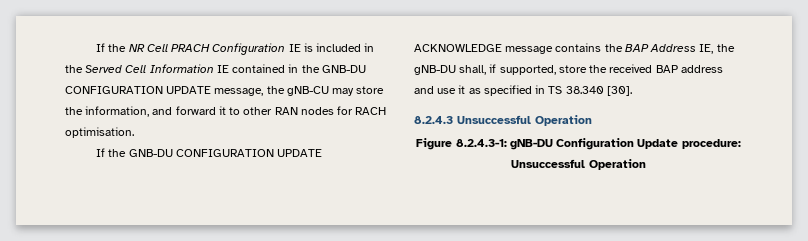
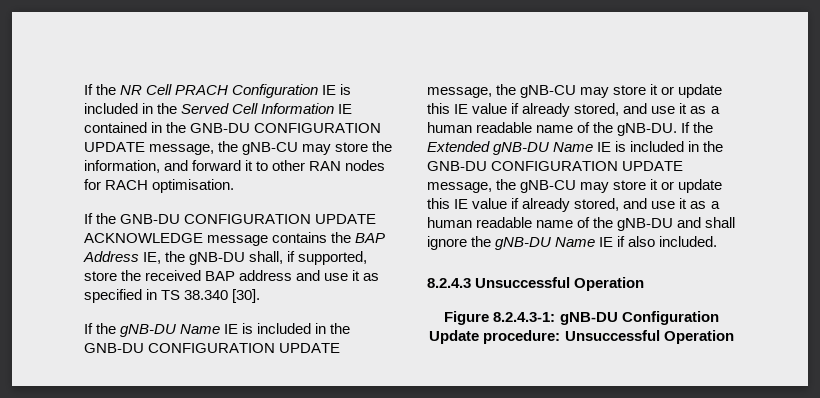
+ If the gNB-DU Name IE is included in the GNB-DU CONFIGURATION UPDATE message, the gNB-CU may store it or update this IE value if already stored, and use it as a human readable name of the gNB-DU. If the Extended gNB-DU Name IE is included in the GNB-DU CONFIGURATION UPDATE message, the gNB-CU may store it or update this IE value if already stored, and use it as a human readable name of the gNB-DU and shall ignore the gNB-DU Name IE if also included.

